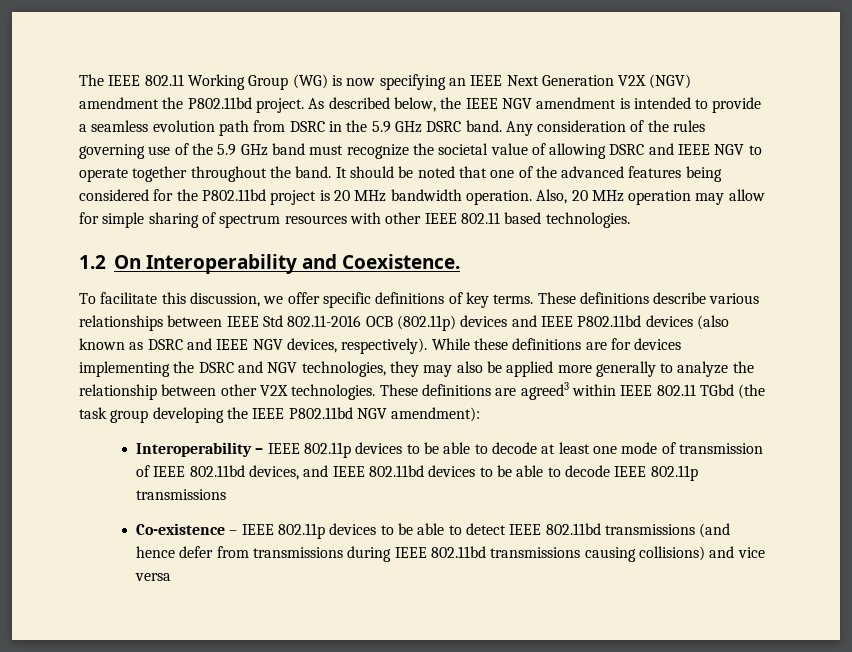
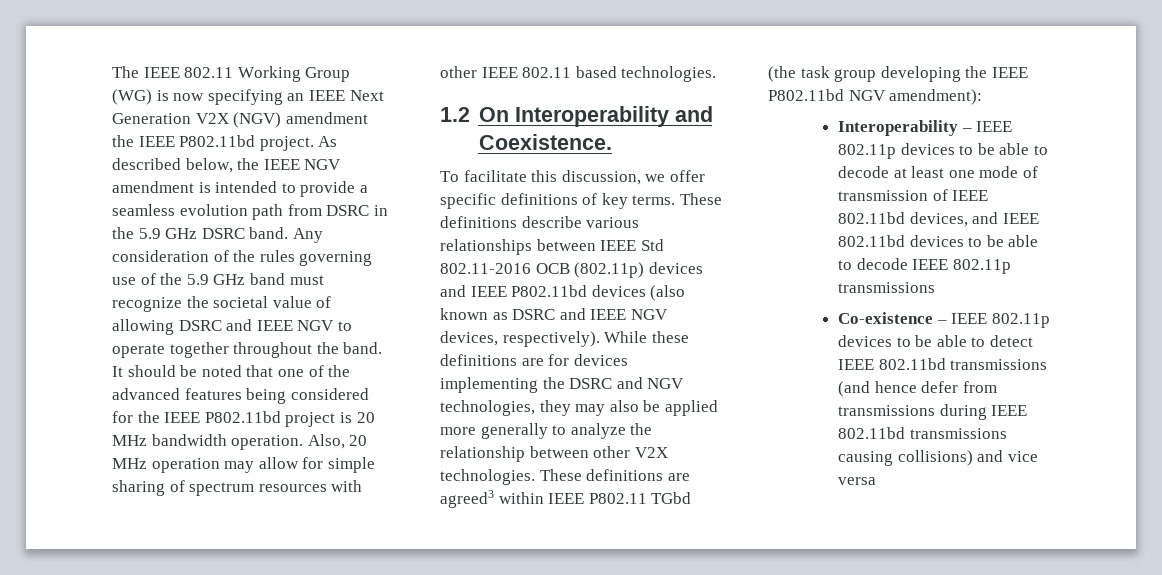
- The IEEE 802.11 Working Group (WG) is now specifying an IEEE Next Generation V2X (NGV) amendment the P802.11bd project.
+ The IEEE 802.11 Working Group (WG) is now specifying an IEEE Next Generation V2X (NGV) amendment the IEEE P802.11bd project.
- It should be noted that one of the advanced features being considered for the P802.11bd project is 20 MHz bandwidth operation.
+ It should be noted that one of the advanced features being considered for the IEEE P802.11bd project is 20 MHz bandwidth operation.
- These definitions are agreed3 within IEEE 802.11 TGbd (the task group developing the IEEE P802.11bd NGV amendment):
+ These definitions are agreed3 within IEEE P802.11 TGbd (the task group developing the IEEE P802.11bd NGV amendment):

